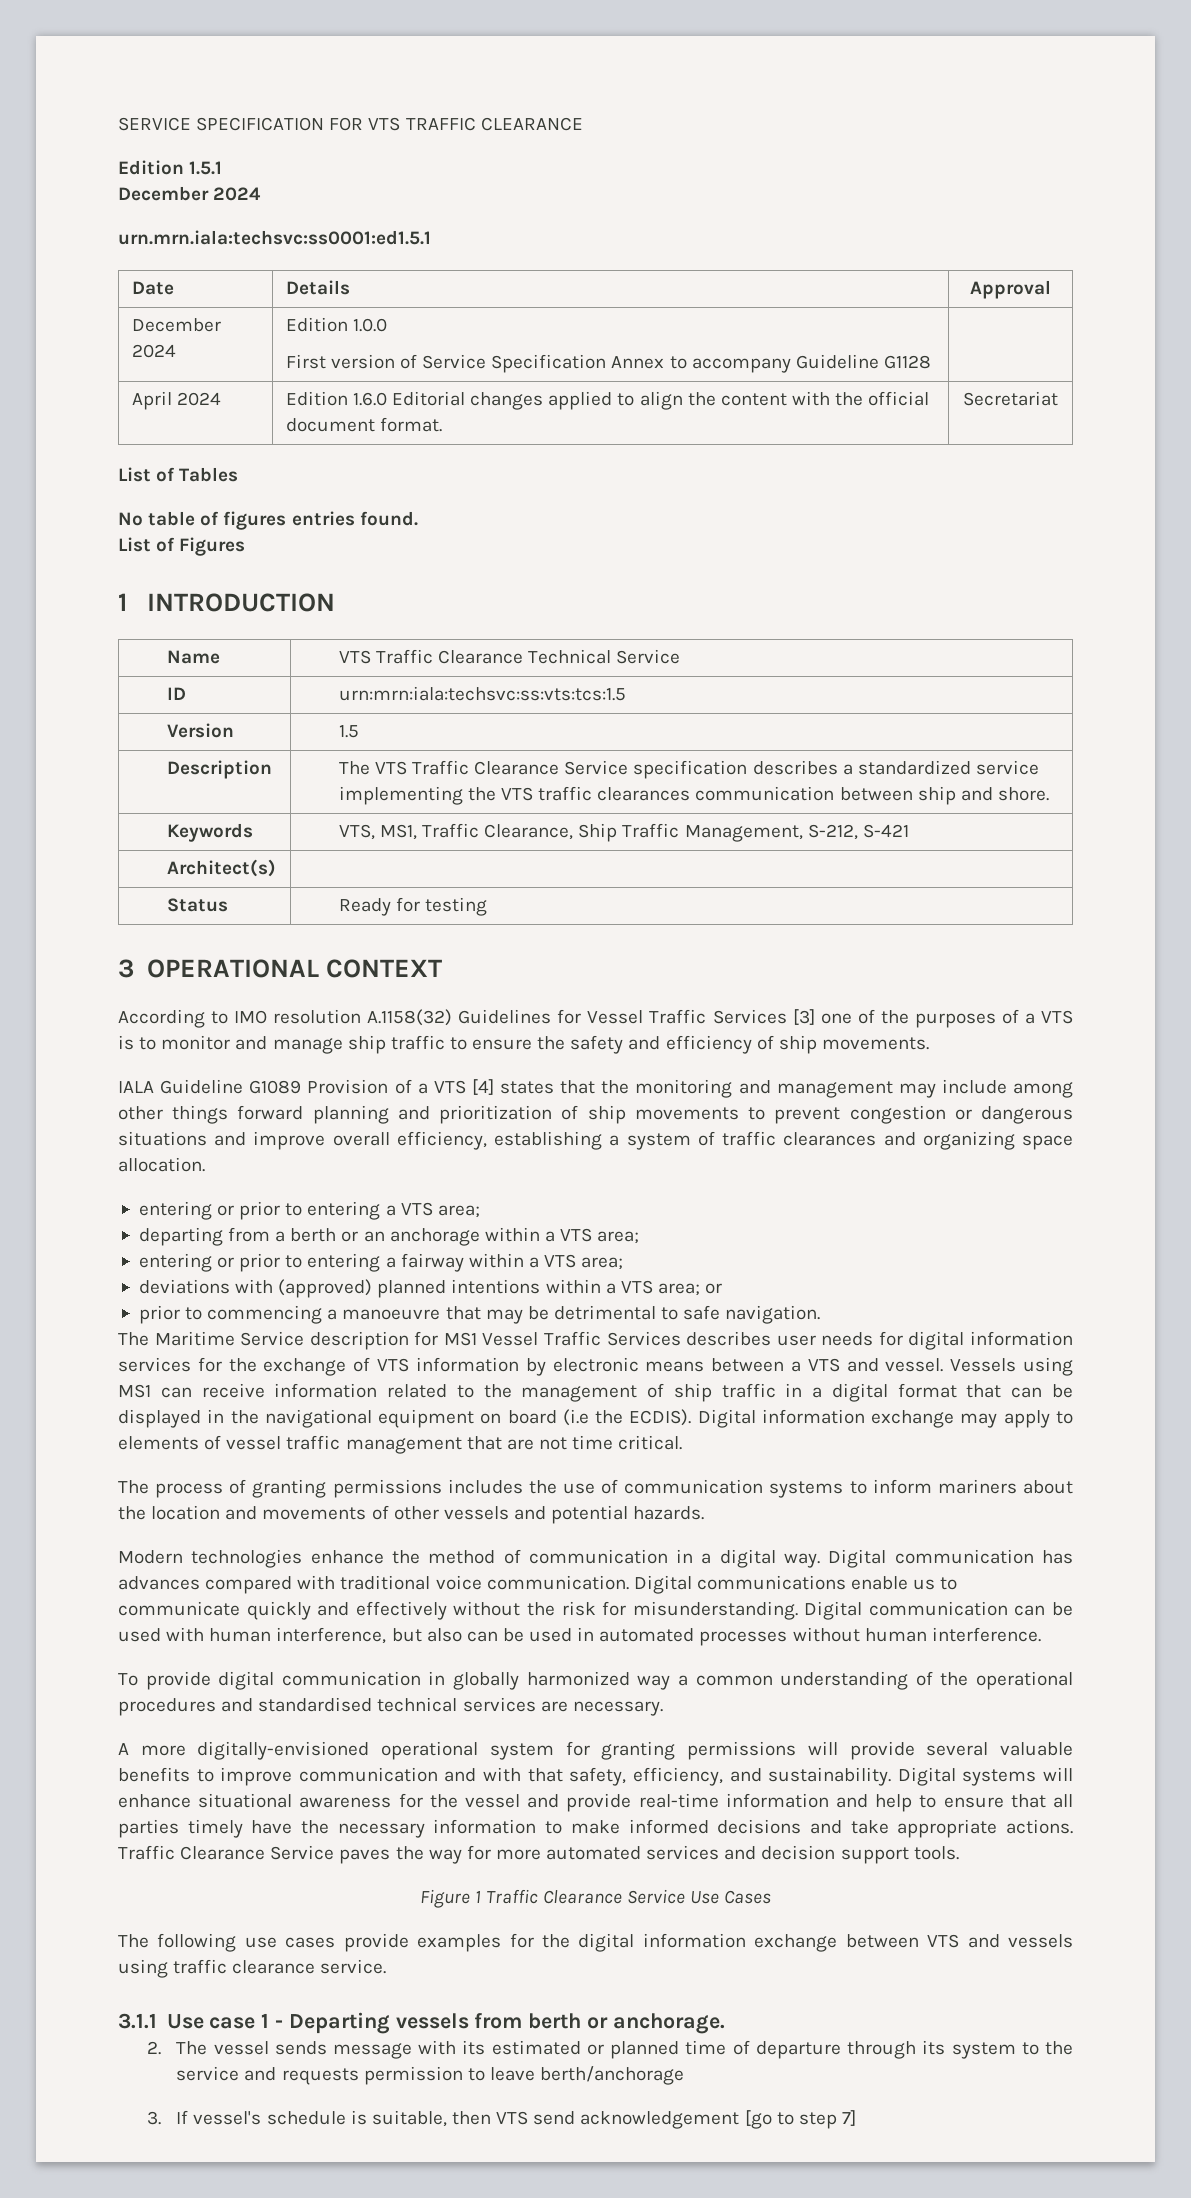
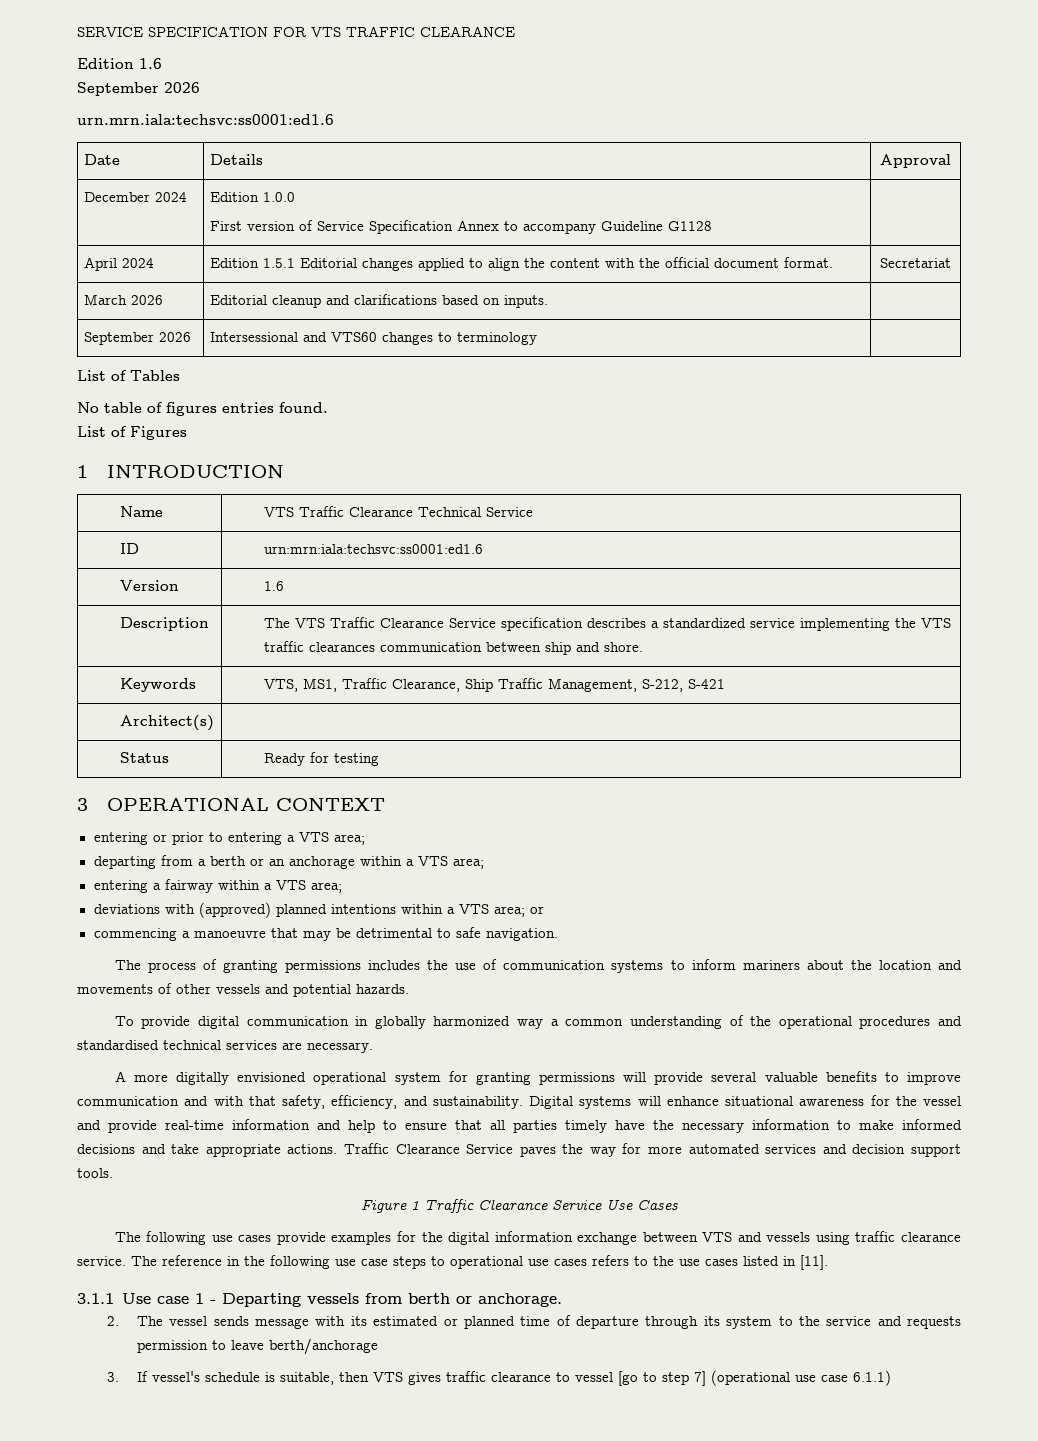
- Edition 1.5.1
- December 2024
- urn.mrn.iala:techsvc:ss0001:ed1.5.1
+ Edition 1.6
+ September 2026
+ urn.mrn.iala:techsvc:ss0001:ed1.6
- April 2024 | Edition 1.6.0 Editorial changes applied to align the content with the official document format. | Secretariat
+ April 2024 | Edition 1.5.1 Editorial changes applied to align the content with the official document format. | Secretariat
+ March 2026 | Editorial cleanup and clarifications based on inputs. |
+ September 2026 | Intersessional and VTS60 changes to terminology |
- ID | urn:mrn:iala:techsvc:ss:vts:tcs:1.5
+ ID | urn:mrn:iala:techsvc:ss0001:ed1.6
- Version | 1.5
+ Version | 1.6
- According to IMO resolution A.1158(32) Guidelines for Vessel Traffic Services [3] one of the purposes of a VTS is to monitor and manage ship traffic to ensure the safety and efficiency of ship movements.
- IALA Guideline G1089 Provision of a VTS [4] states that the monitoring and management may include among other things forward planning and prioritization of ship movements to prevent congestion or dangerous situations and improve overall efficiency, establishing a system of traffic clearances and organizing space allocation.
- entering or prior to entering a fairway within a VTS area;
+ entering a fairway within a VTS area;
- prior to commencing a manoeuvre that may be detrimental to safe navigation.
+ commencing a manoeuvre that may be detrimental to safe navigation.
- The Maritime Service description for MS1 Vessel Traffic Services describes user needs for digital information services for the exchange of VTS information by electronic means between a VTS and vessel. Vessels using MS1 can receive information related to the management of ship traffic in a digital format that can be displayed in the navigational equipment on board (i.e the ECDIS). Digital information exchange may apply to elements of vessel traffic management that are not time critical.
- Modern technologies enhance the method of communication in a digital way. Digital communication has advances compared with traditional voice communication. Digital communications enable us to communicate quickly and effectively without the risk for misunderstanding. Digital communication can be used with human interference, but also can be used in automated processes without human interference.
- A more digitally-envisioned operational system for granting permissions will provide several valuable benefits to improve communication and with that safety, efficiency, and sustainability.
+ A more digitally envisioned operational system for granting permissions will provide several valuable benefits to improve communication and with that safety, efficiency, and sustainability.
+ The reference in the following use case steps to operational use cases refers to the use cases listed in [11].
- 3. If vessel's schedule is suitable, then VTS send acknowledgement [go to step 7]
+ 3. If vessel's schedule is suitable, then VTS gives traffic clearance to vessel [go to step 7] (operational use case 6.1.1)

